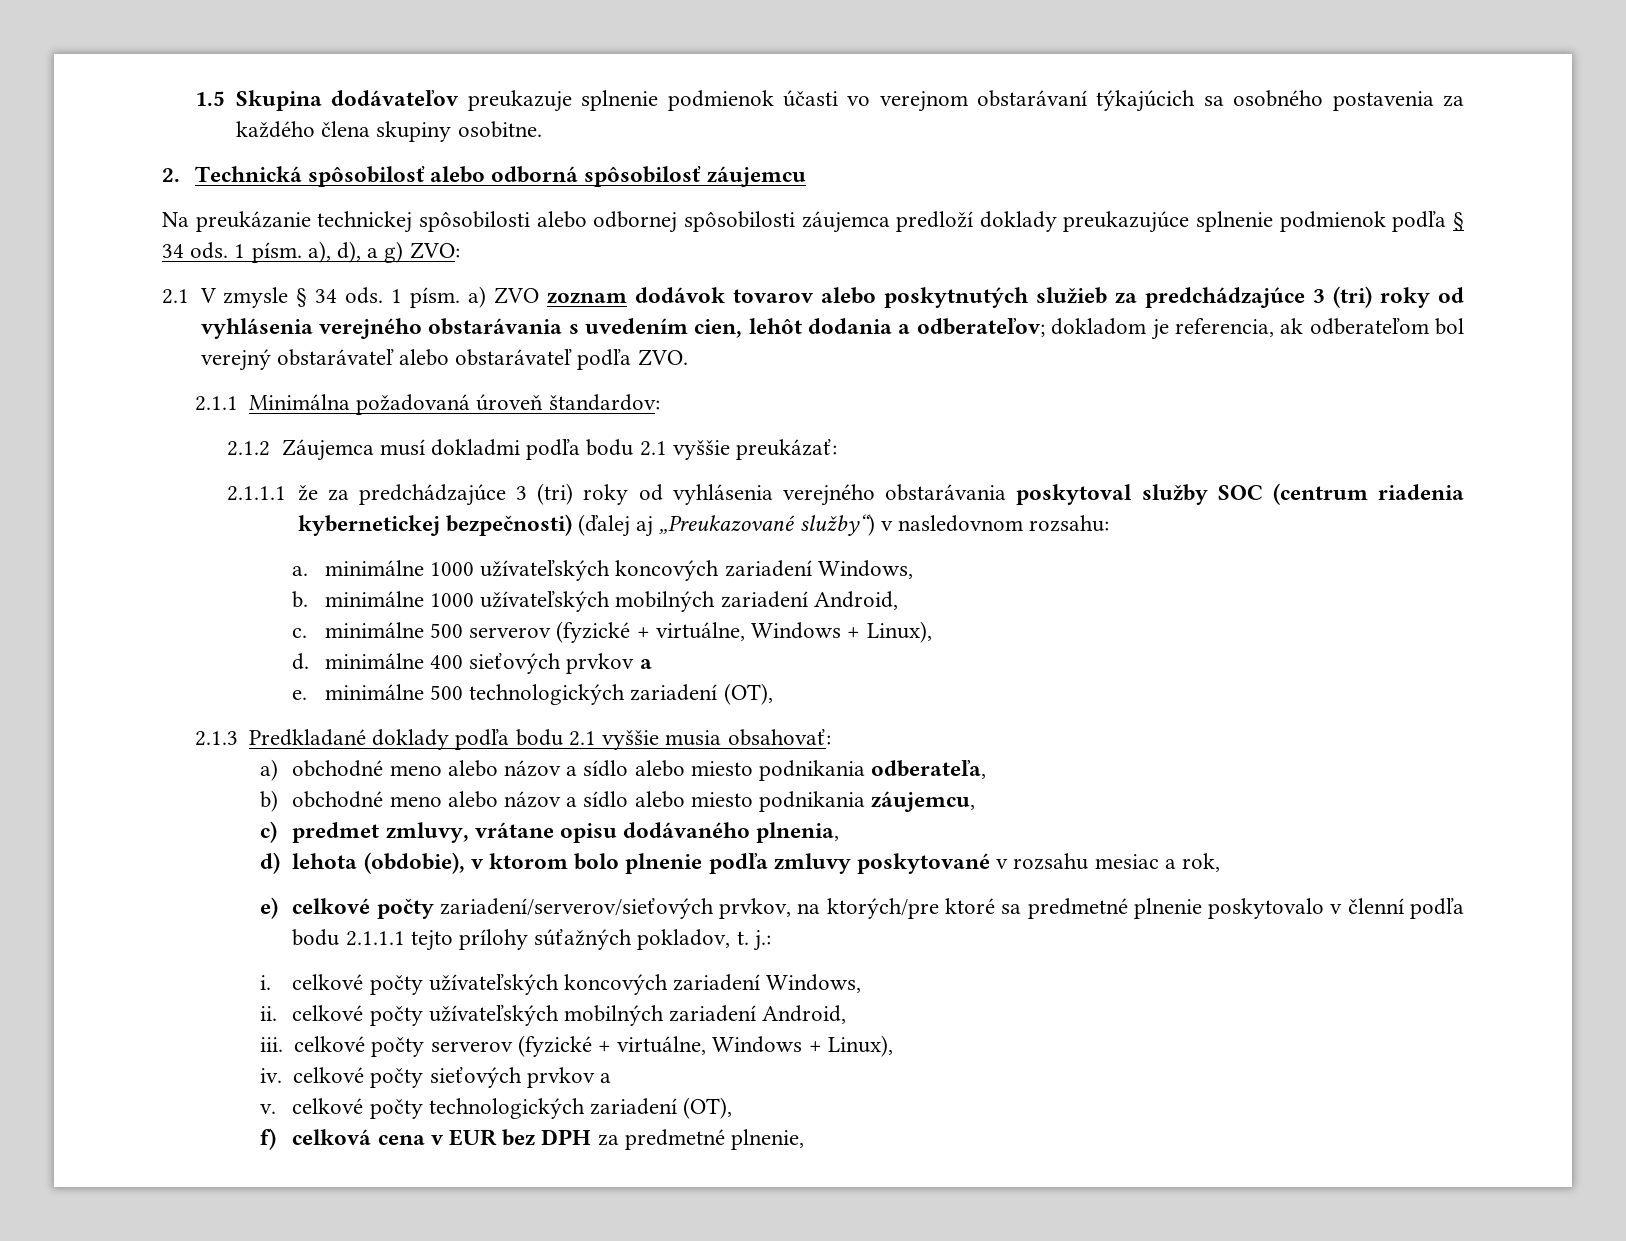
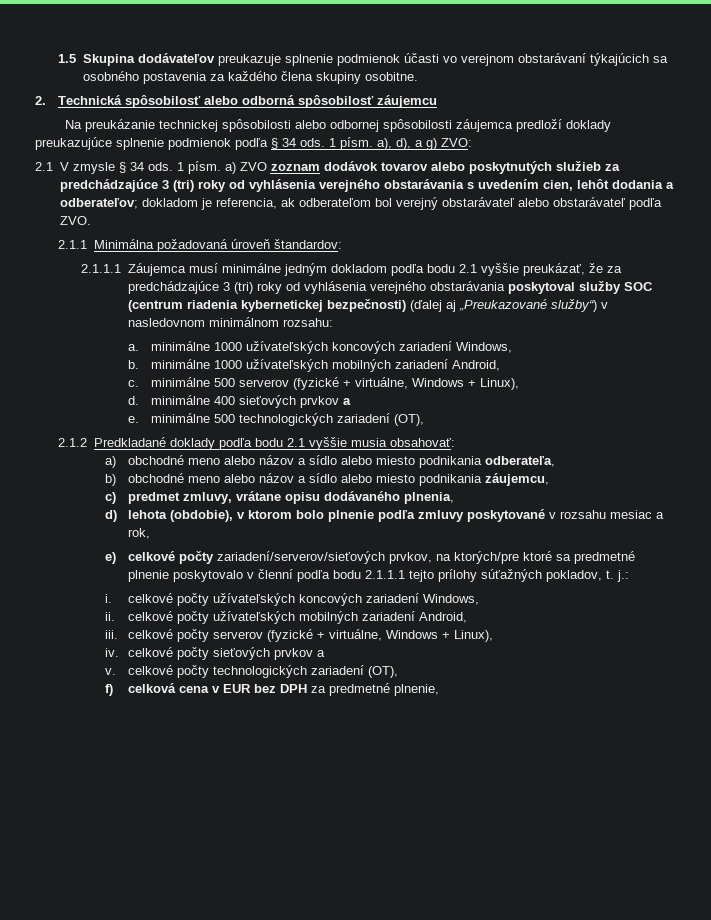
- 2.1.2 Záujemca musí dokladmi podľa bodu 2.1 vyššie preukázať:
- 2.1.1.1 že za predchádzajúce 3 (tri) roky od vyhlásenia verejného obstarávania poskytoval služby SOC (centrum riadenia kybernetickej bezpečnosti) (ďalej aj „Preukazované služby“) v nasledovnom rozsahu:
+ 2.1.1.1 Záujemca musí minimálne jedným dokladom podľa bodu 2.1 vyššie preukázať, že za predchádzajúce 3 (tri) roky od vyhlásenia verejného obstarávania poskytoval služby SOC (centrum riadenia kybernetickej bezpečnosti) (ďalej aj „Preukazované služby“) v nasledovnom minimálnom rozsahu:
- 2.1.3 Predkladané doklady podľa bodu 2.1 vyššie musia obsahovať:
+ 2.1.2 Predkladané doklady podľa bodu 2.1 vyššie musia obsahovať:

